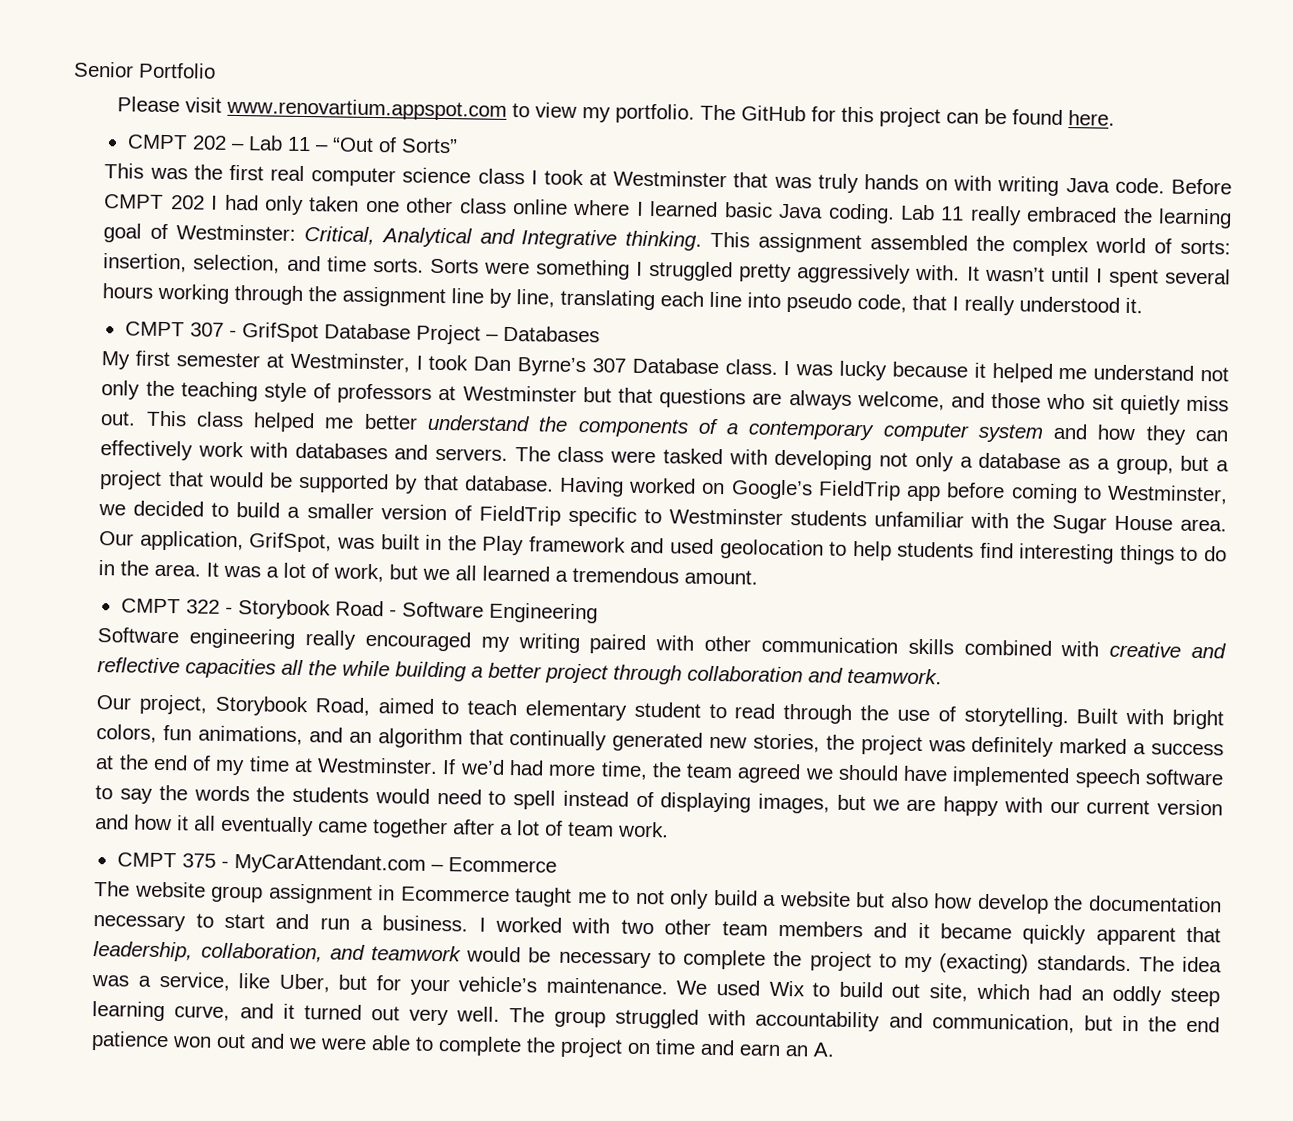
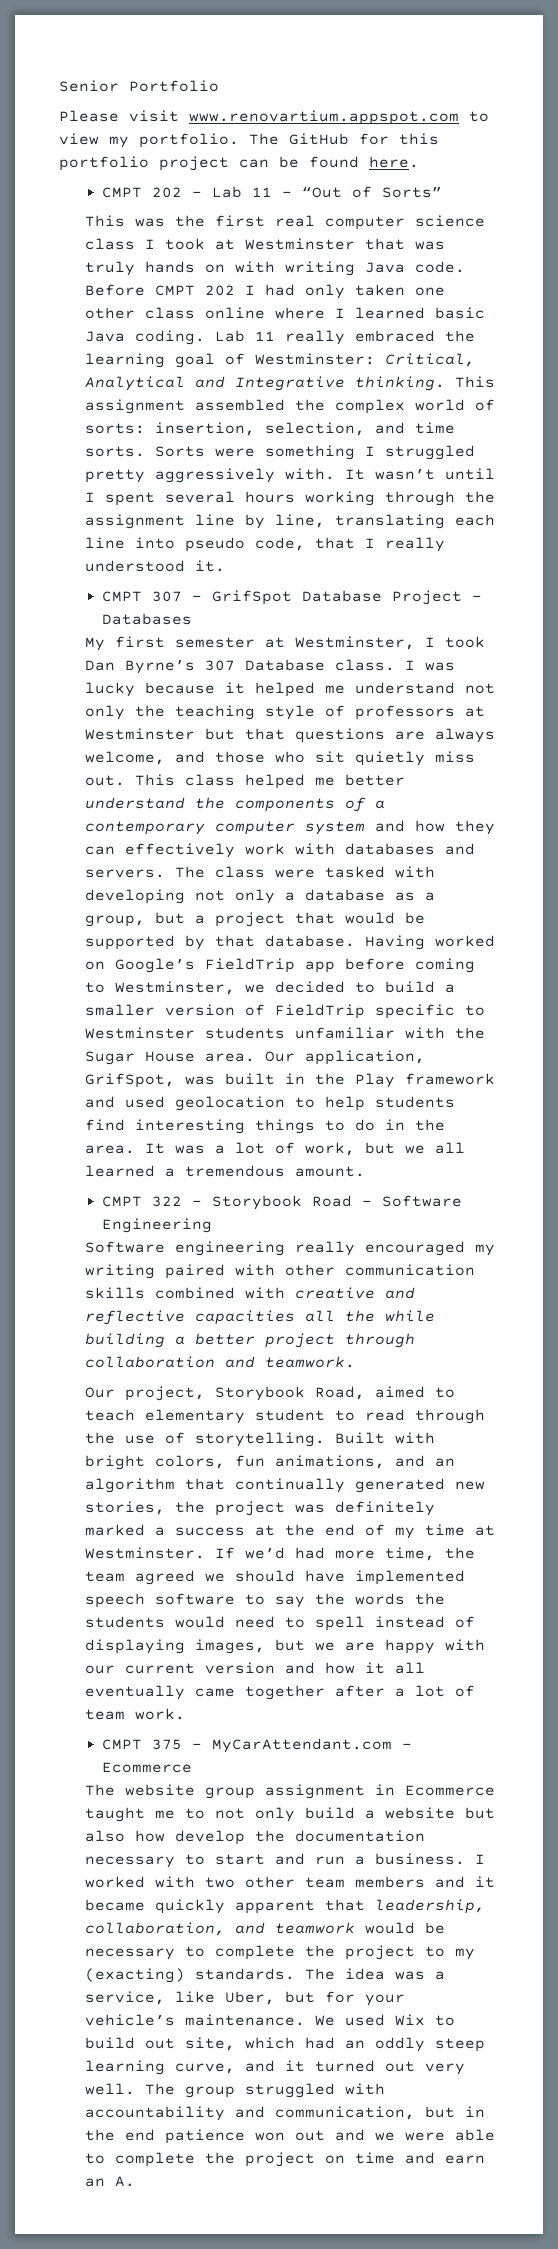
- The GitHub for this project can be found here.
+ The GitHub for this portfolio project can be found here.

